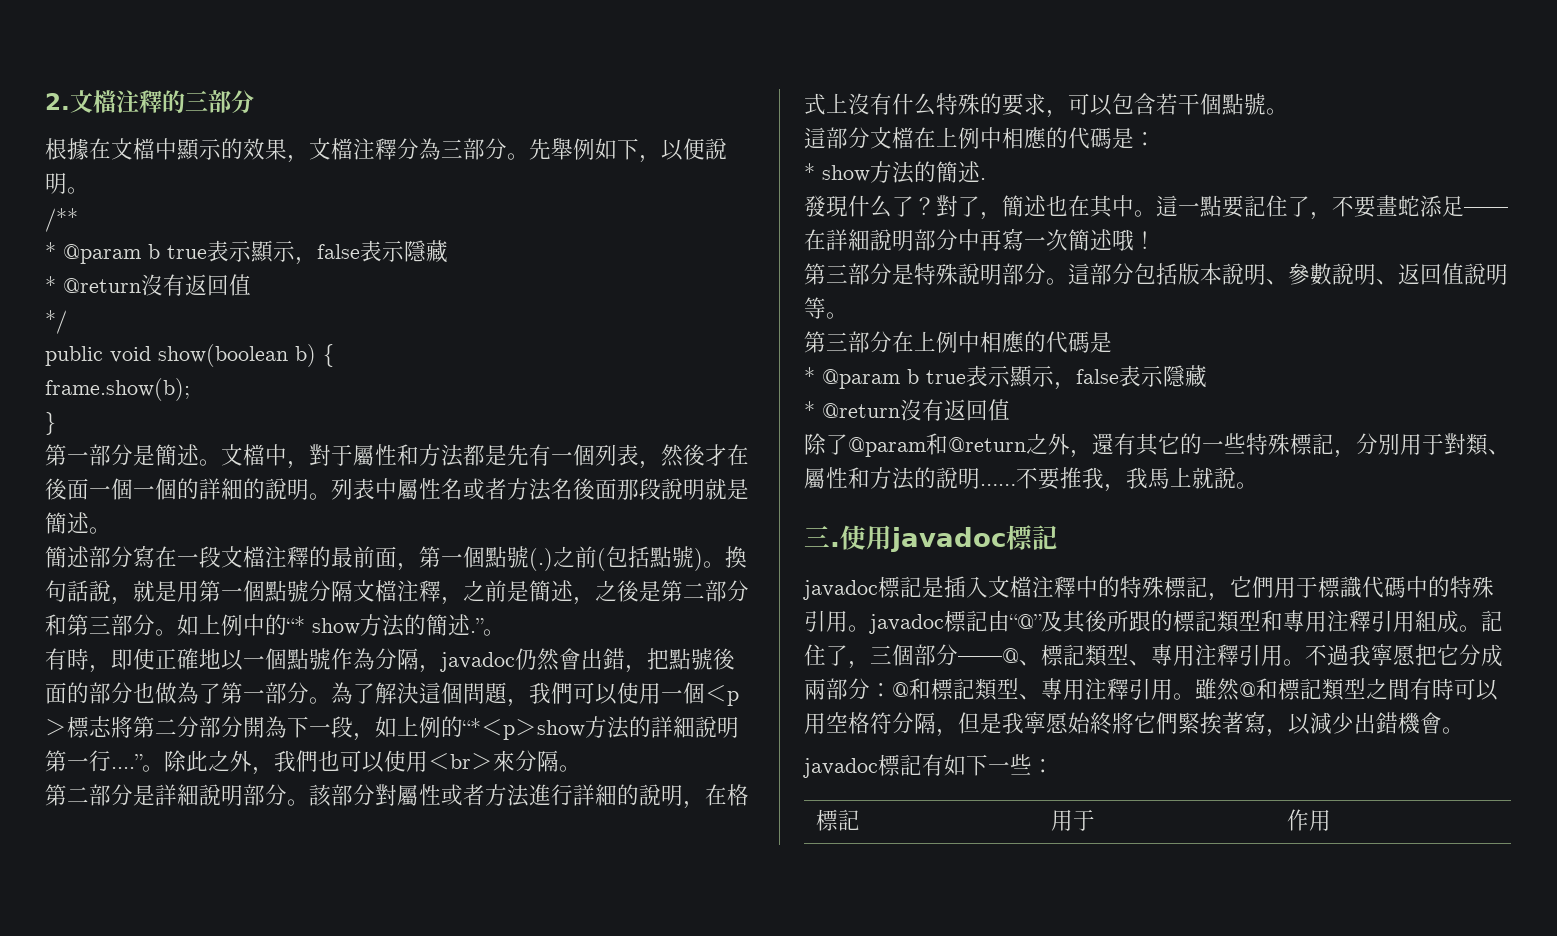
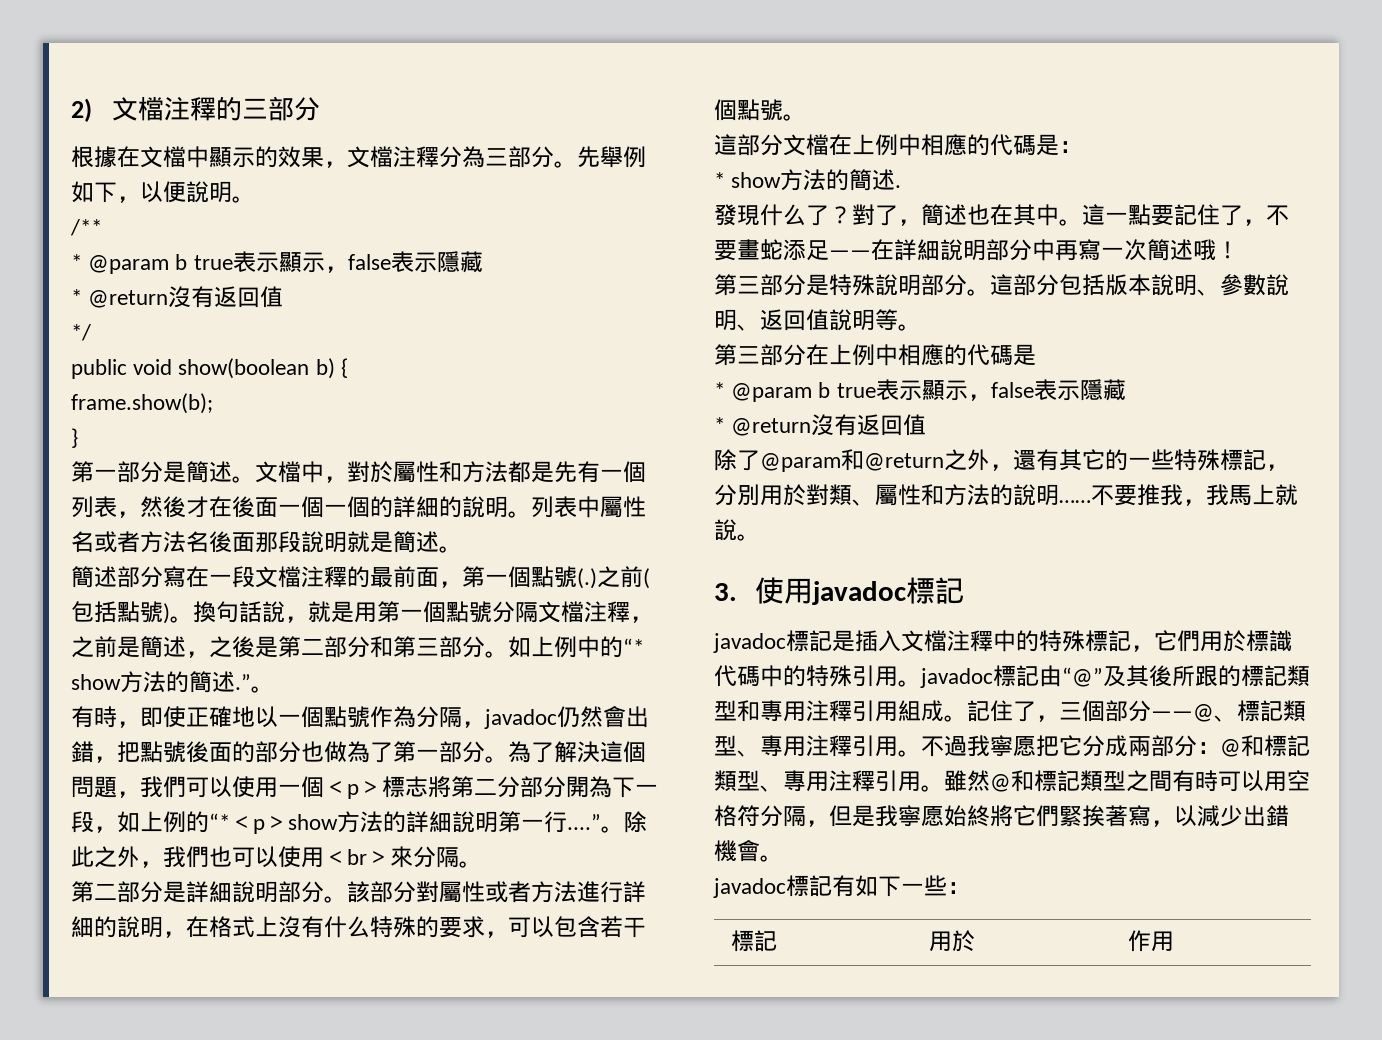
- 2.文檔注釋的三部分
+ 2)文檔注釋的三部分
- 文檔中，對于屬性和方法都是先有一個列表，然後才在後面一個一個的詳細的說明。
+ 文檔中，對於屬性和方法都是先有一個列表，然後才在後面一個一個的詳細的說明。
- 除了@param和@return之外，還有其它的一些特殊標記，分別用于對類、屬性和方法的說明……
+ 除了@param和@return之外，還有其它的一些特殊標記，分別用於對類、屬性和方法的說明……
- 三.使用javadoc標記
+ 3.使用javadoc標記
- javadoc標記是插入文檔注釋中的特殊標記，它們用于標識代碼中的特殊引用。javadoc標記由“@”及其後所跟的標記類型和專用注釋引用組成。
+ javadoc標記是插入文檔注釋中的特殊標記，它們用於標識代碼中的特殊引用。javadoc標記由“@”及其後所跟的標記類型和專用注釋引用組成。
- 標記 | 用于 | 作用
+ 標記 | 用於 | 作用

